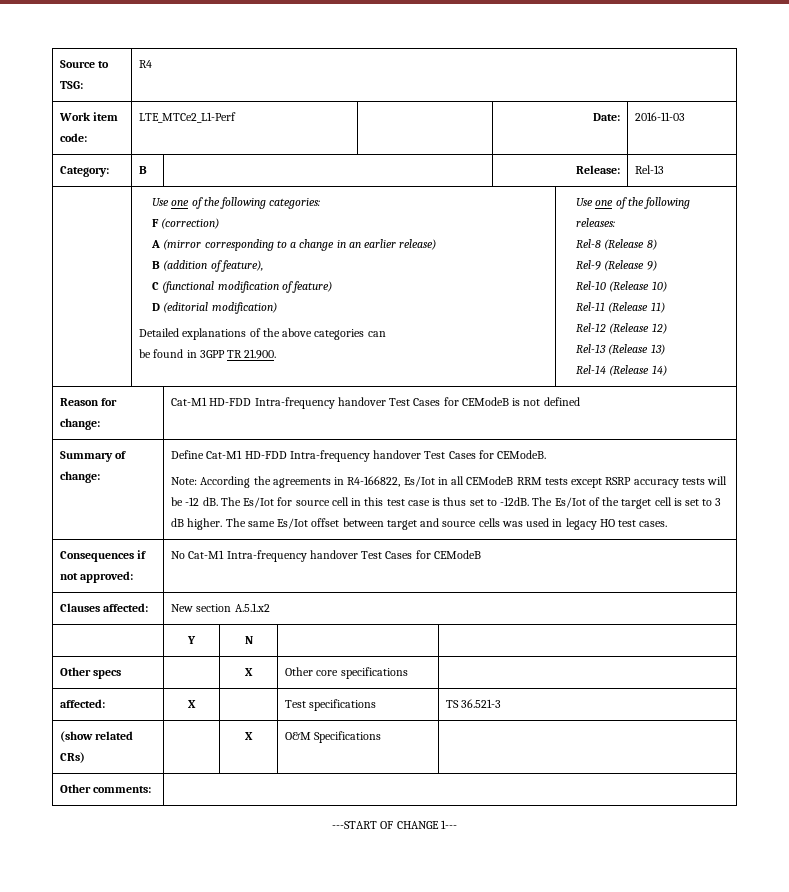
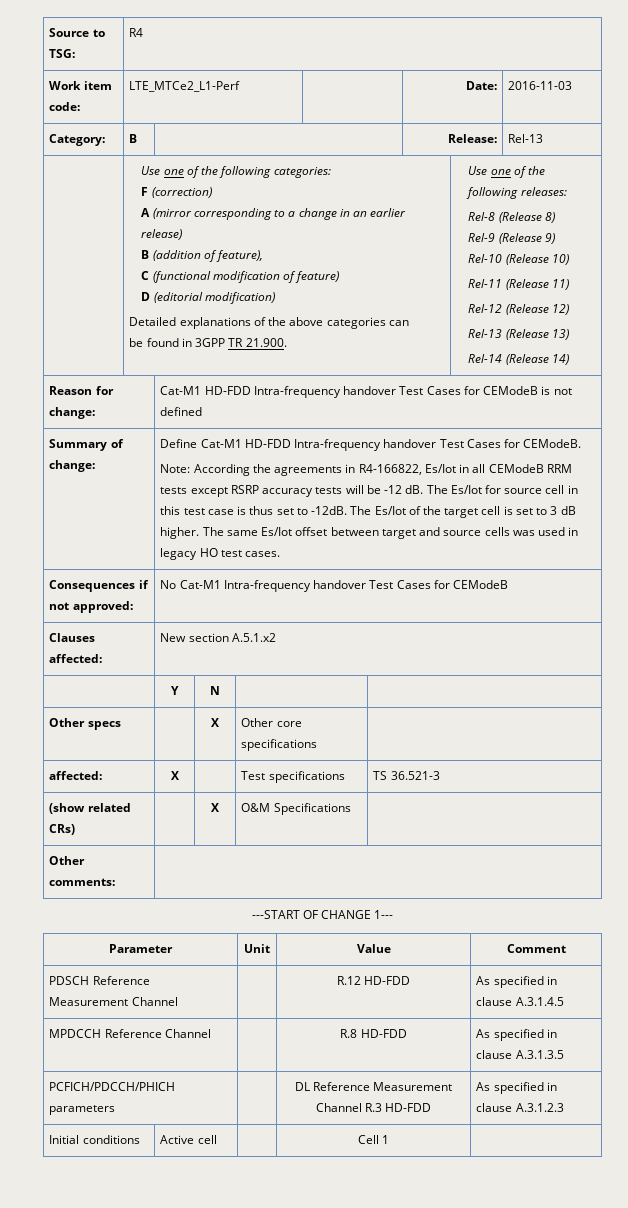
+ Parameter | Unit | Value | Comment
+ PDSCH Reference Measurement Channel | | R.12 HD-FDD | As specified in clause A.3.1.4.5
+ MPDCCH Reference Channel | | R.8 HD-FDD | As specified in clause A.3.1.3.5
+ PCFICH/PDCCH/PHICH parameters | | DL Reference Measurement Channel R.3 HD-FDD | As specified in clause A.3.1.2.3
+ Initial conditions | Active cell | | Cell 1 |

